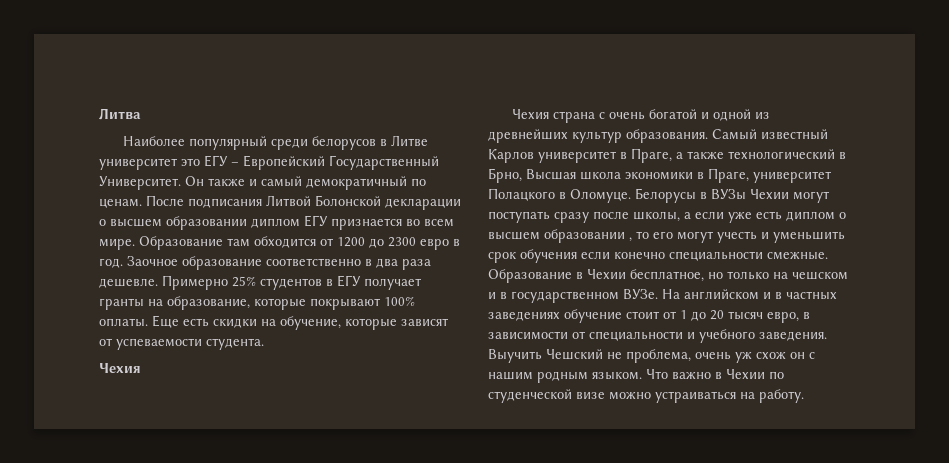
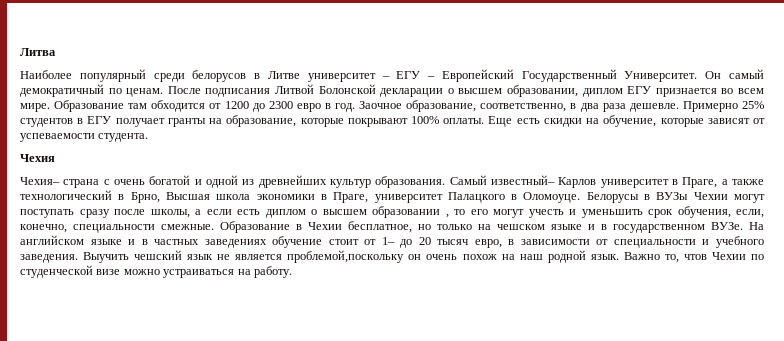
- Наиболее популярный среди белорусов в Литве университет это ЕГУ – Европейский Государственный Университет.
+ Наиболее популярный среди белорусов в Литве университет – ЕГУ – Европейский Государственный Университет.
- Он также и самый демократичный по ценам.
+ Он самый демократичный по ценам.
- После подписания Литвой Болонской декларации о высшем образовании диплом ЕГУ признается во всем мире.
+ После подписания Литвой Болонской декларации о высшем образовании, диплом ЕГУ признается во всем мире.
- Заочное образование соответственно в два раза дешевле.
+ Заочное образование, соответственно, в два раза дешевле.
- Чехия страна с очень богатой и одной из древнейших культур образования.
+ Чехия– страна с очень богатой и одной из древнейших культур образования.
- Самый известный Карлов университет в Праге, а также технологический в Брно, Высшая школа экономики в Праге, университет Полацкого в Оломуце.
+ Самый известный– Карлов университет в Праге, а также технологический в Брно, Высшая школа экономики в Праге, университет Палацкого в Оломоуце.
- Белорусы в ВУЗы Чехии могут поступать сразу после школы, а если уже есть диплом о высшем образовании , то его могут учесть и уменьшить срок обучения если конечно специальности смежные.
+ Белорусы в ВУЗы Чехии могут поступать сразу после школы, а если есть диплом о высшем образовании , то его могут учесть и уменьшить срок обучения, если, конечно, специальности смежные.
- Образование в Чехии бесплатное, но только на чешском и в государственном ВУЗе.
+ Образование в Чехии бесплатное, но только на чешском языке и в государственном ВУЗе.
- На английском и в частных заведениях обучение стоит от 1 до 20 тысяч евро, в зависимости от специальности и учебного заведения.
+ На английском языке и в частных заведениях обучение стоит от 1– до 20 тысяч евро, в зависимости от специальности и учебного заведения.
- Выучить Чешский не проблема, очень уж схож он с нашим родным языком. Что важно в Чехии по студенческой визе можно устраиваться на работу.
+ Выучить чешский язык не является проблемой,поскольку он очень похож на наш родной язык. Важно то, чтов Чехии по студенческой визе можно устраиваться на работу.

